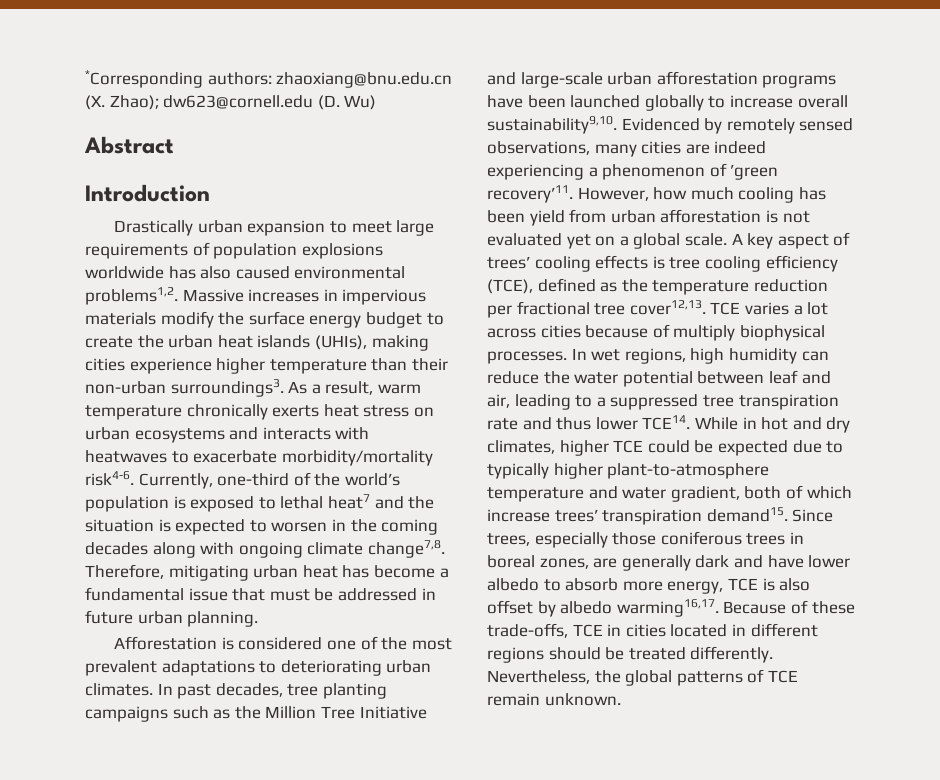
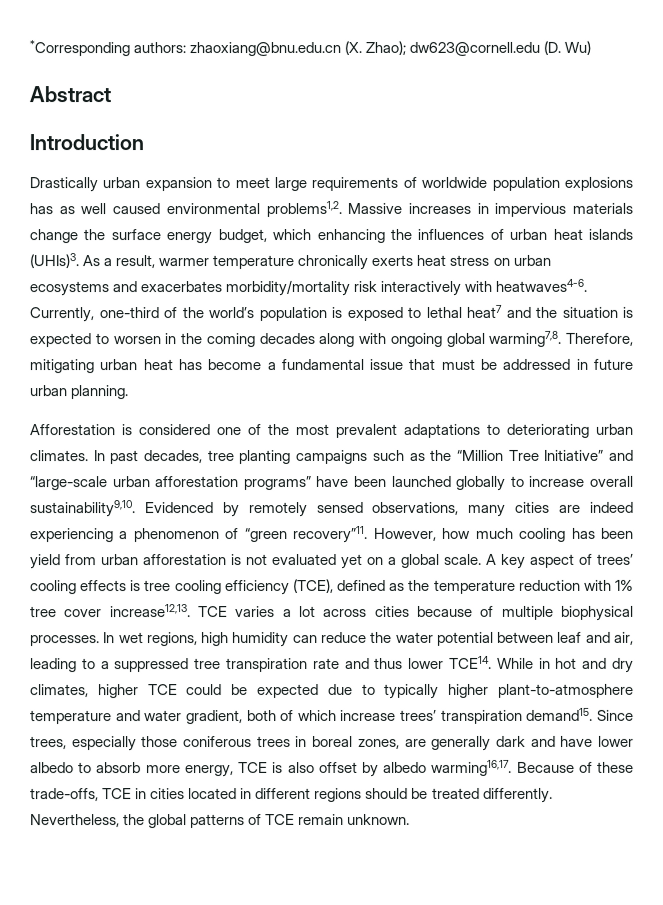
- Drastically urban expansion to meet large requirements of population explosions worldwide has also caused environmental problems1,2.
+ Drastically urban expansion to meet large requirements of worldwide population explosions has as well caused environmental problems1,2.
- Massive increases in impervious materials modify the surface energy budget to create the urban heat islands (UHIs), making cities experience higher temperature than their non-urban surroundings3.
+ Massive increases in impervious materials change the surface energy budget, which enhancing the influences of urban heat islands (UHIs)3.
- As a result, warm temperature chronically exerts heat stress on urban ecosystems and interacts with heatwaves to exacerbate morbidity/mortality risk4-6.
+ As a result, warmer temperature chronically exerts heat stress on urban ecosystems and exacerbates morbidity/mortality risk interactively with heatwaves4-6.
- Currently, one-third of the world’s population is exposed to lethal heat7 and the situation is expected to worsen in the coming decades along with ongoing climate change7,8.
+ Currently, one-third of the world’s population is exposed to lethal heat7 and the situation is expected to worsen in the coming decades along with ongoing global warming7,8.
- In past decades, tree planting campaigns such as the Million Tree Initiative and large-scale urban afforestation programs have been launched globally to increase overall sustainability9,10.
+ In past decades, tree planting campaigns such as the “Million Tree Initiative” and “large-scale urban afforestation programs” have been launched globally to increase overall sustainability9,10.
- Evidenced by remotely sensed observations, many cities are indeed experiencing a phenomenon of ’green recovery’11.
+ Evidenced by remotely sensed observations, many cities are indeed experiencing a phenomenon of “green recovery”11.
- A key aspect of trees’ cooling effects is tree cooling efficiency (TCE), defined as the temperature reduction per fractional tree cover12,13.
+ A key aspect of trees’ cooling effects is tree cooling efficiency (TCE), defined as the temperature reduction with 1% tree cover increase12,13.
- TCE varies a lot across cities because of multiply biophysical processes.
+ TCE varies a lot across cities because of multiple biophysical processes.

